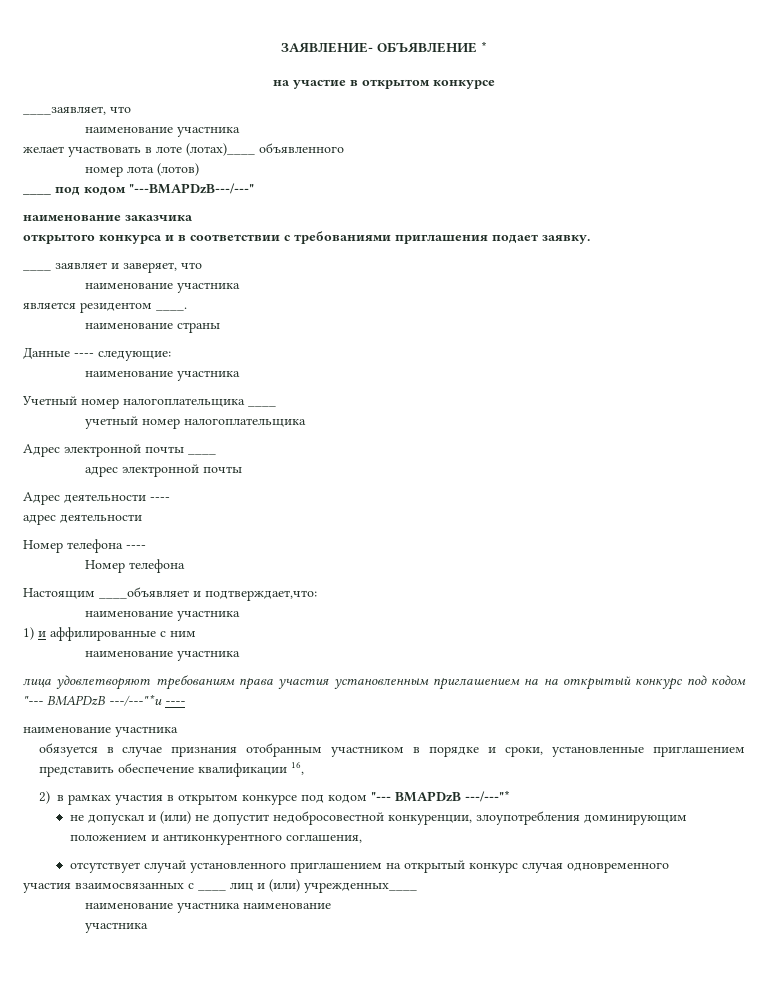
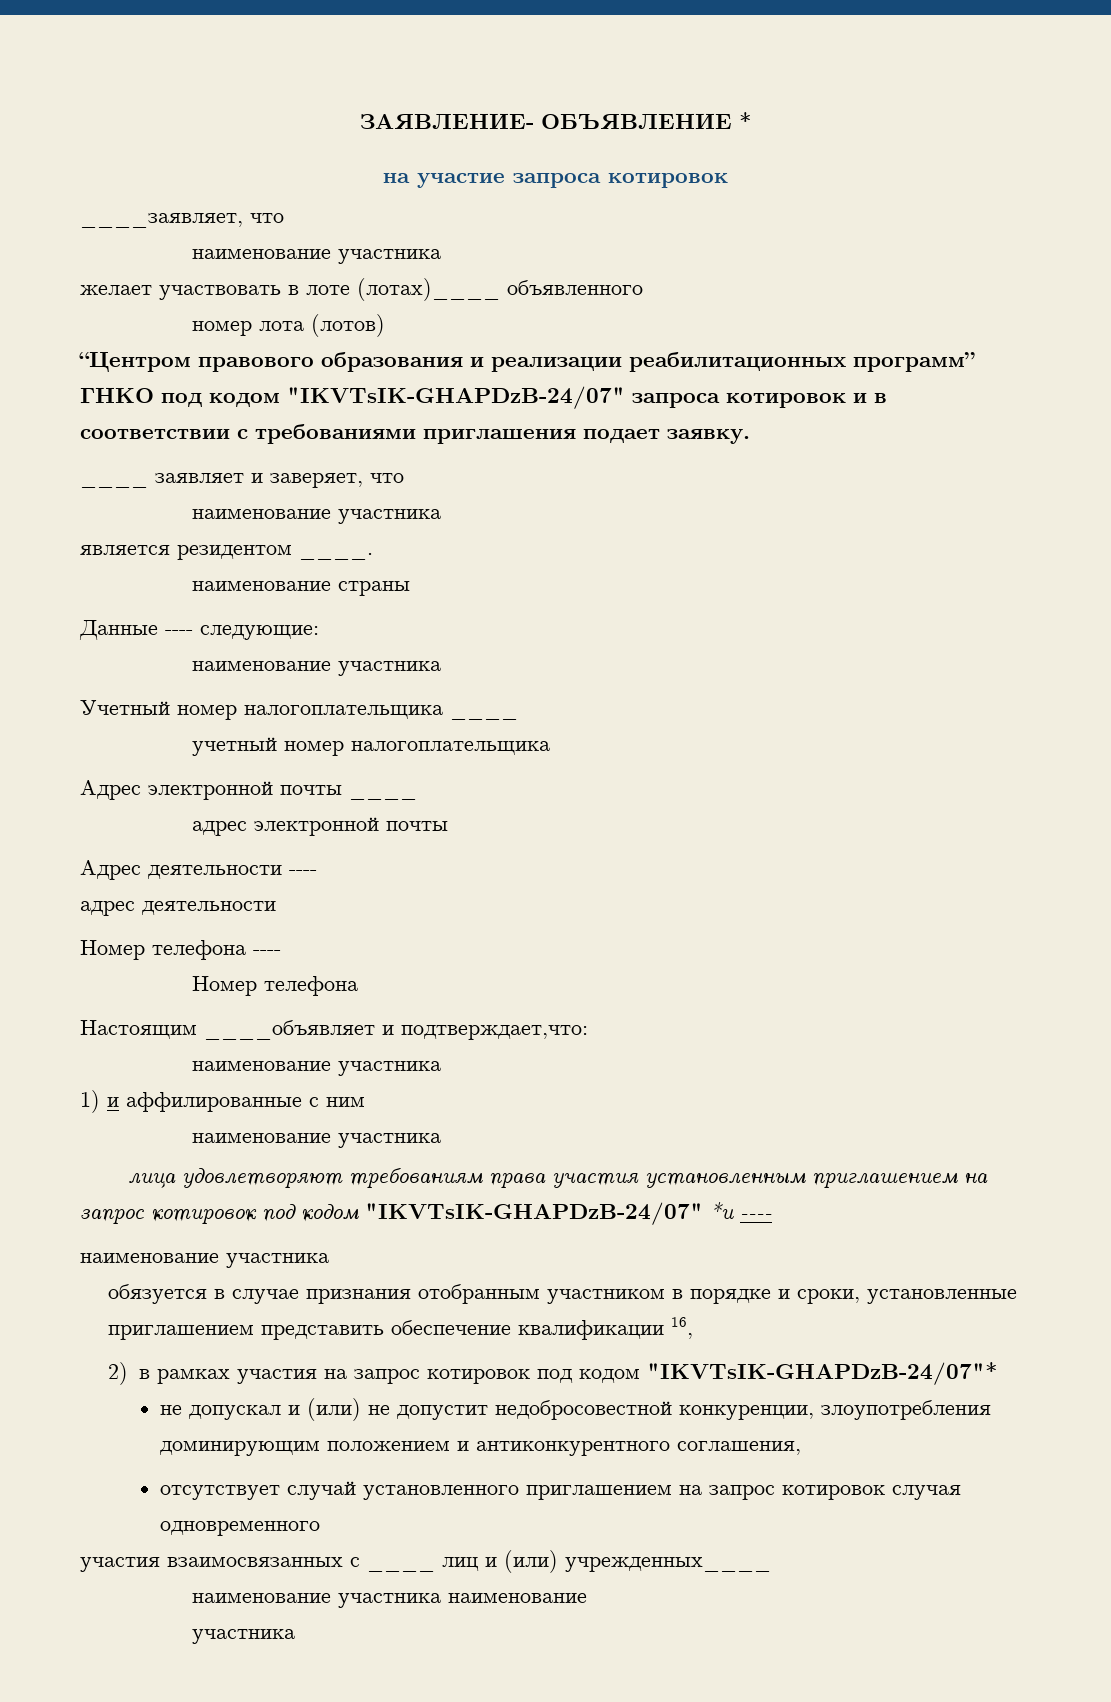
- на участие в открытом конкурсе
+ на участие запроса котировок
- ____ под кодом "---BMAPDzB---/---"
- наименование заказчика
- открытого конкурса и в соответствии с требованиями приглашения подает заявку.
+ “Центром правового образования и реализации реабилитационных программ” ГНКО под кодом "IKVTsIK-GHAPDzB-24/07" запроса котировок и в соответствии с требованиями приглашения подает заявку.
- лица удовлетворяют требованиям права участия установленным приглашением на на открытый конкурс под кодом "--- BMAPDzB ---/---"*и ----
+ лица удовлетворяют требованиям права участия установленным приглашением на запрос котировок под кодом "IKVTsIK-GHAPDzB-24/07" *и ----
- 2) в рамках участия в открытом конкурсе под кодом "--- BMAPDzB ---/---"*
+ 2) в рамках участия на запрос котировок под кодом "IKVTsIK-GHAPDzB-24/07"*
- отсутствует случай установленного приглашением на открытый конкурс случая одновременного
+ отсутствует случай установленного приглашением на запрос котировок случая одновременного

